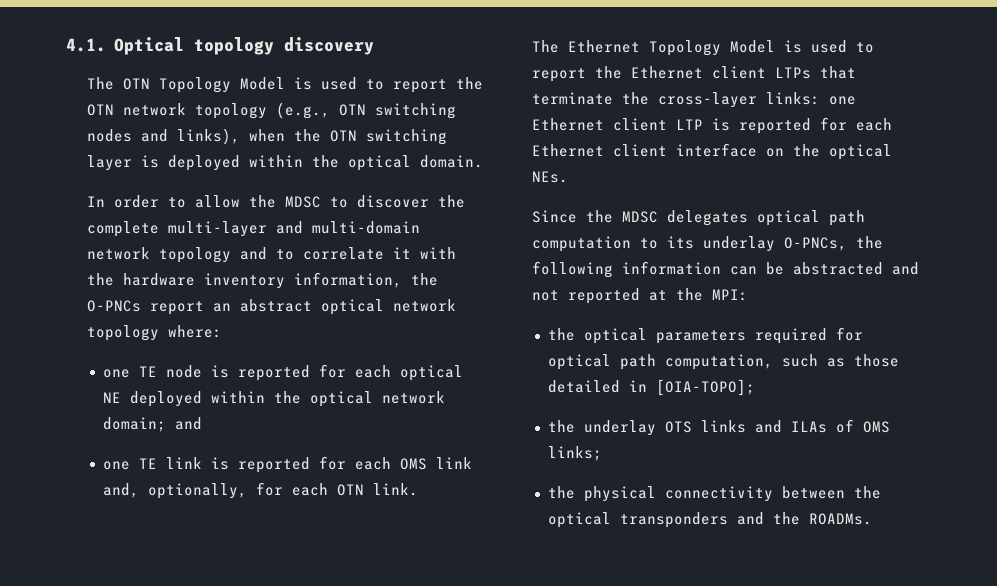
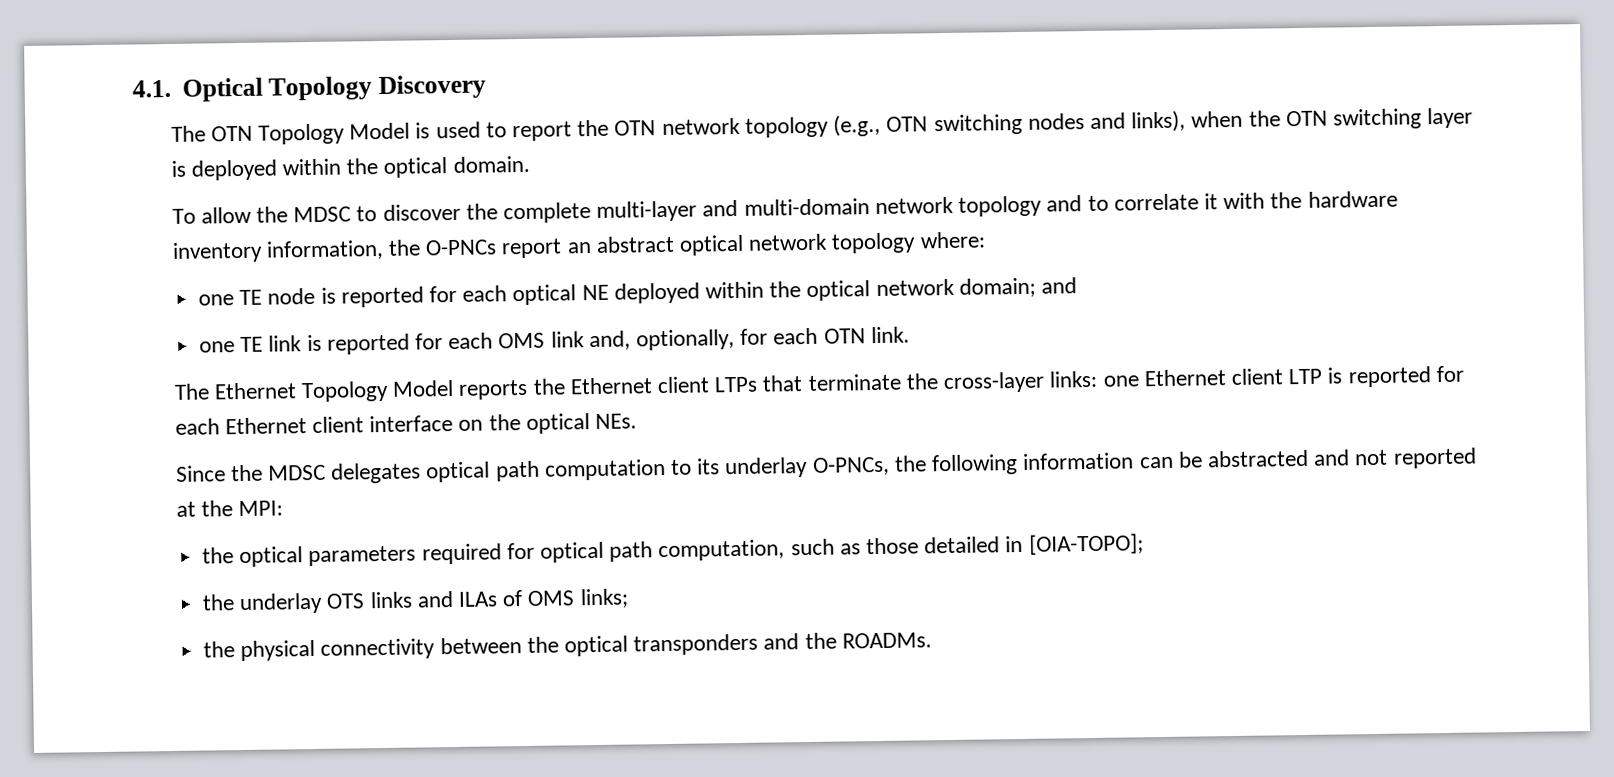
- 4.1. Optical topology discovery
+ 4.1. Optical Topology Discovery
- In order to allow the MDSC to discover the complete multi-layer and multi-domain network topology and to correlate it with the hardware inventory information, the O-PNCs report an abstract optical network topology where:
+ To allow the MDSC to discover the complete multi-layer and multi-domain network topology and to correlate it with the hardware inventory information, the O-PNCs report an abstract optical network topology where:
- The Ethernet Topology Model is used to report the Ethernet client LTPs that terminate the cross-layer links: one Ethernet client LTP is reported for each Ethernet client interface on the optical NEs.
+ The Ethernet Topology Model reports the Ethernet client LTPs that terminate the cross-layer links: one Ethernet client LTP is reported for each Ethernet client interface on the optical NEs.

